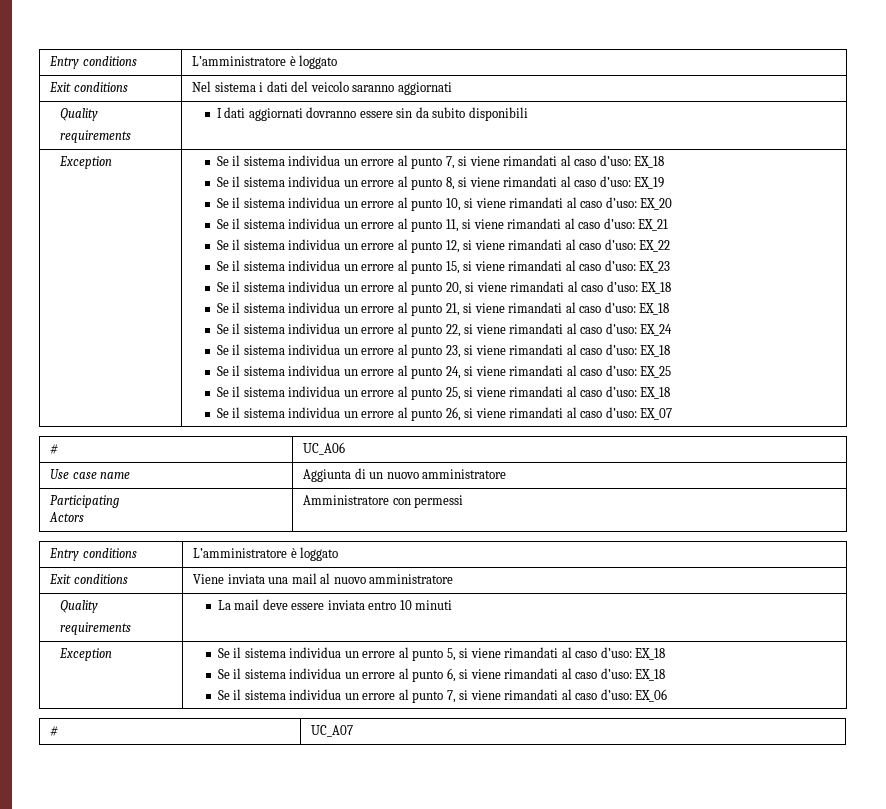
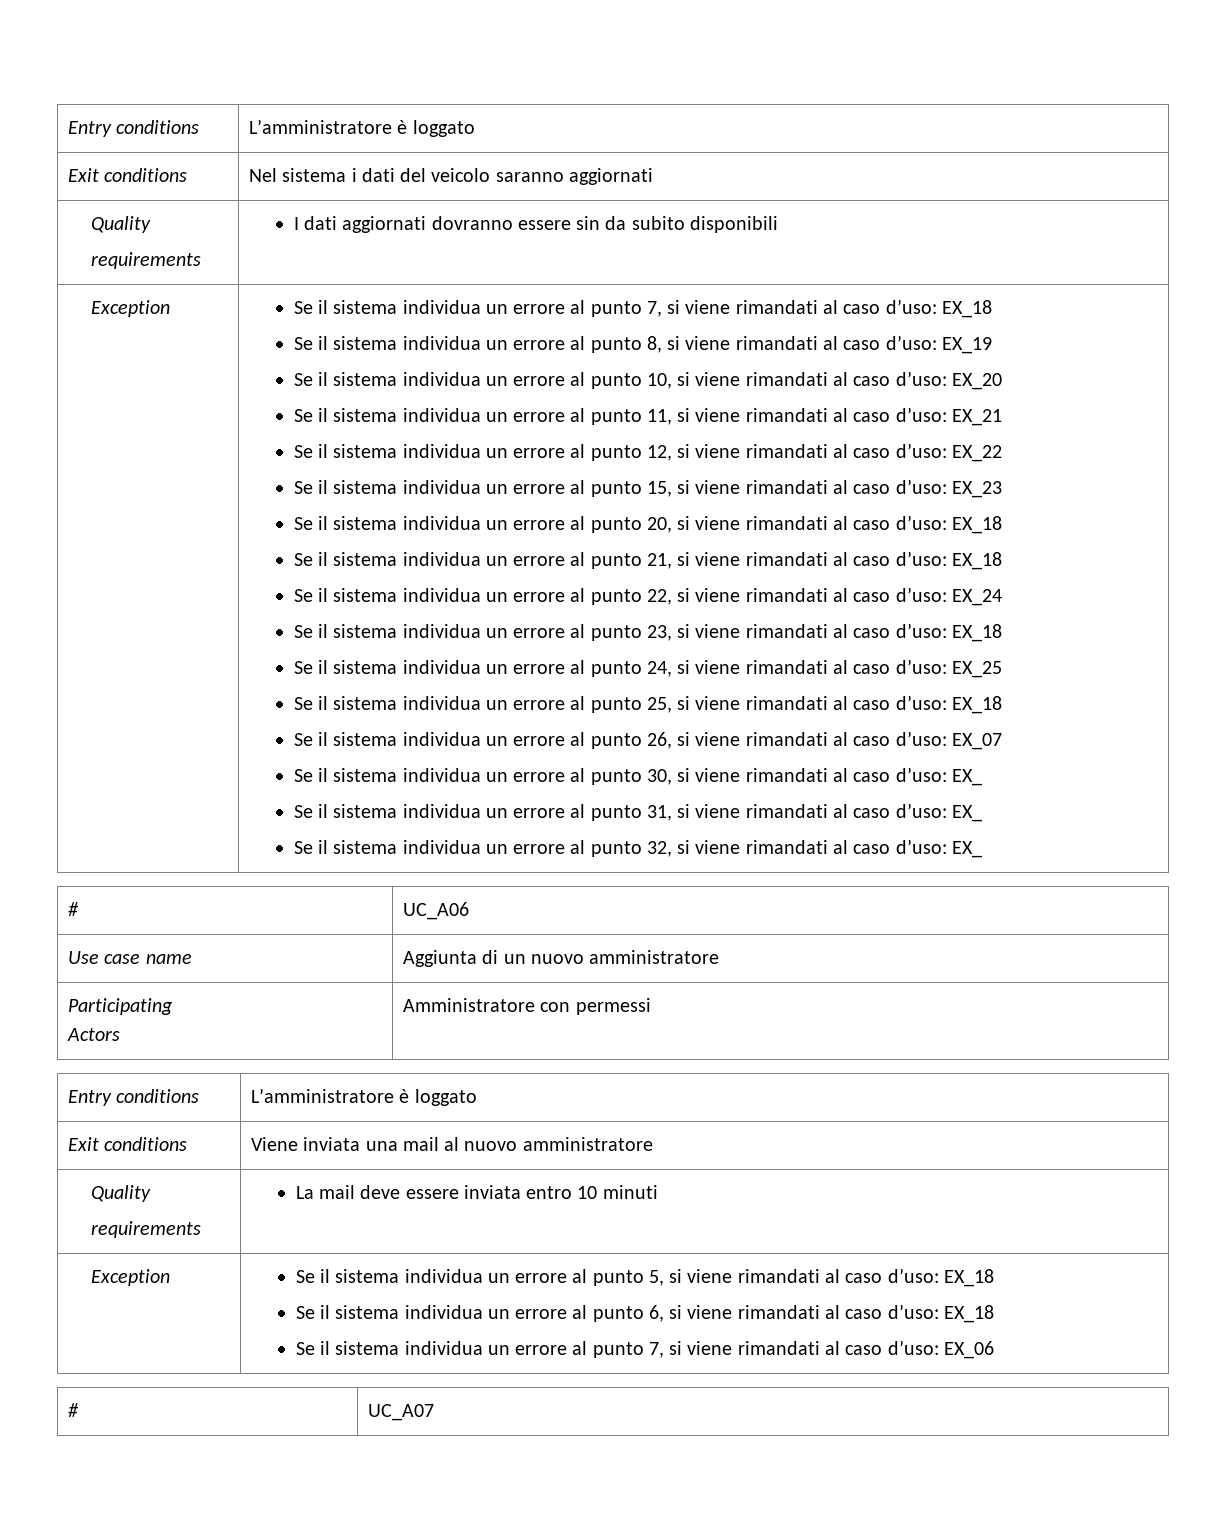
+ Se il sistema individua un errore al punto 30, si viene rimandati al caso d’uso: EX_
+ Se il sistema individua un errore al punto 31, si viene rimandati al caso d’uso: EX_
+ Se il sistema individua un errore al punto 32, si viene rimandati al caso d’uso: EX_

